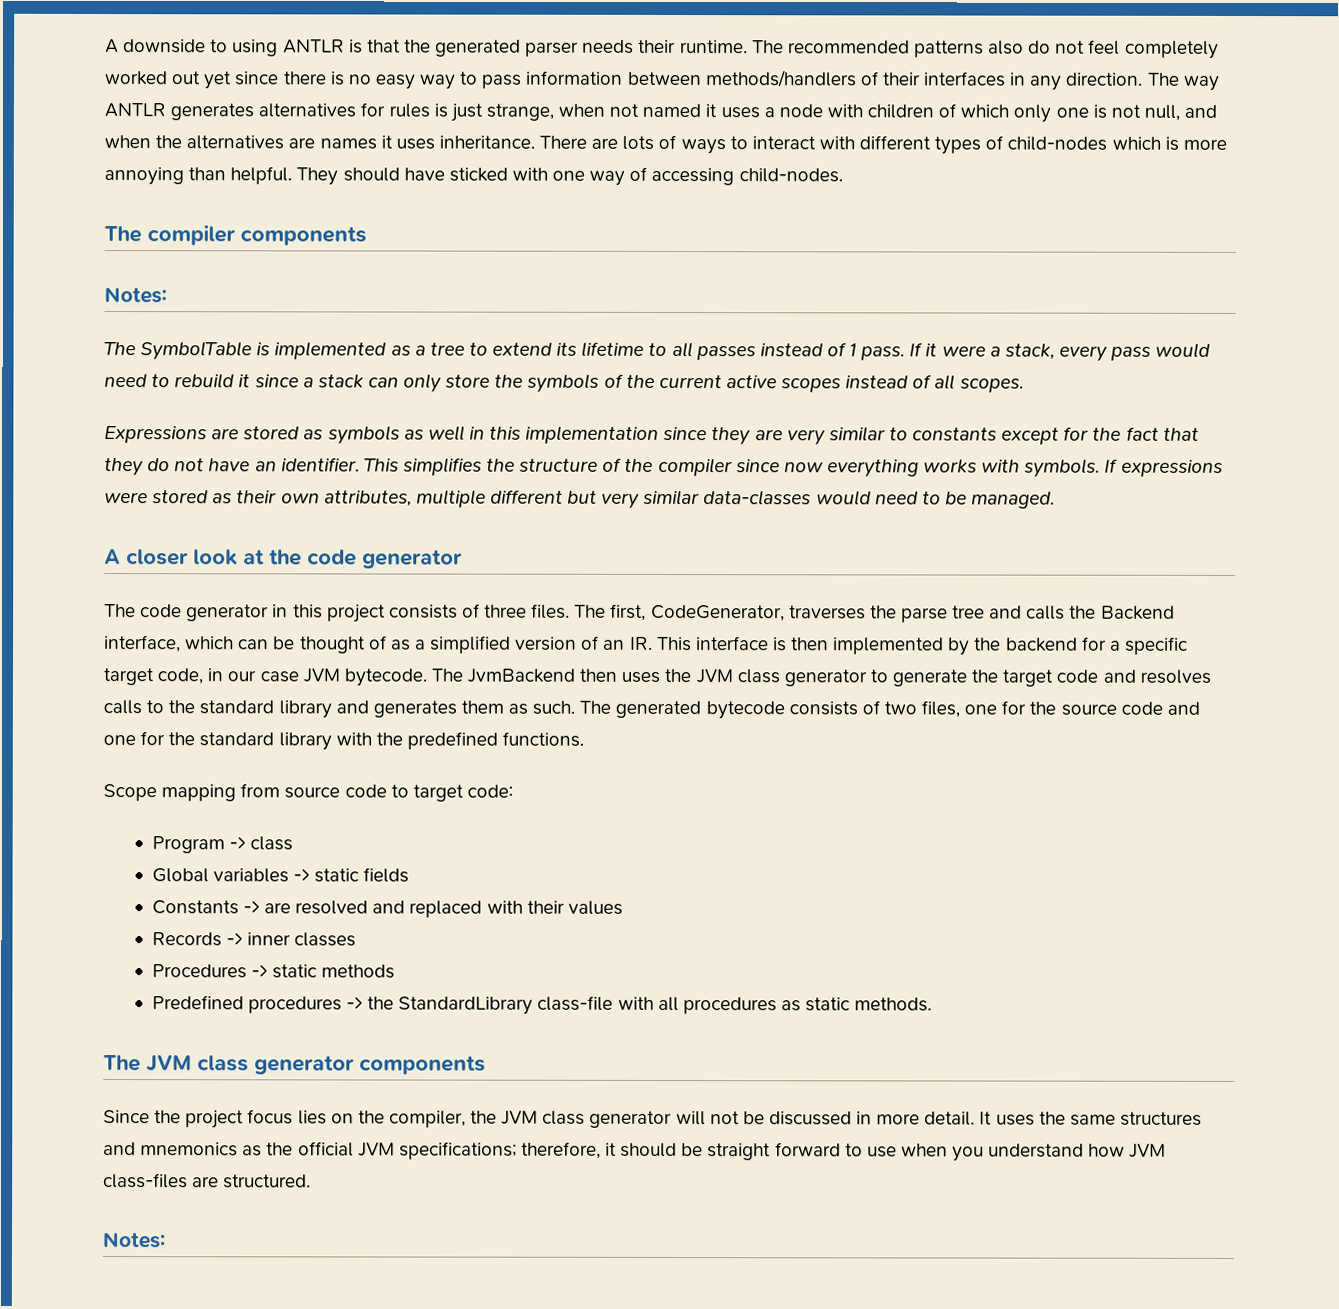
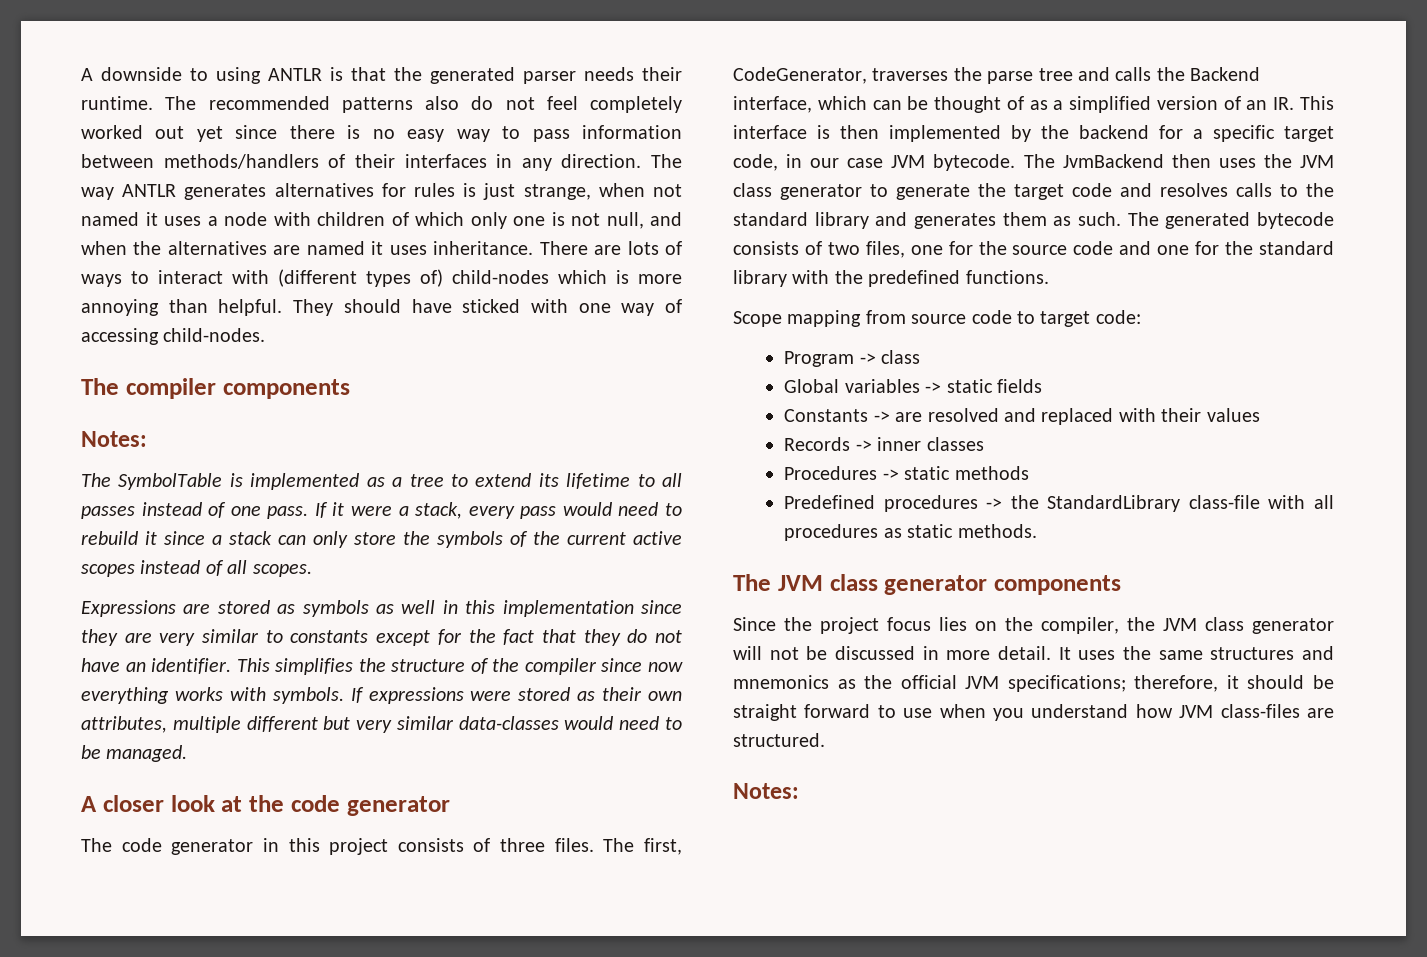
- The way ANTLR generates alternatives for rules is just strange, when not named it uses a node with children of which only one is not null, and when the alternatives are names it uses inheritance.
+ The way ANTLR generates alternatives for rules is just strange, when not named it uses a node with children of which only one is not null, and when the alternatives are named it uses inheritance.
- There are lots of ways to interact with different types of child-nodes which is more annoying than helpful.
+ There are lots of ways to interact with (different types of) child-nodes which is more annoying than helpful.
- The SymbolTable is implemented as a tree to extend its lifetime to all passes instead of 1 pass.
+ The SymbolTable is implemented as a tree to extend its lifetime to all passes instead of one pass.

